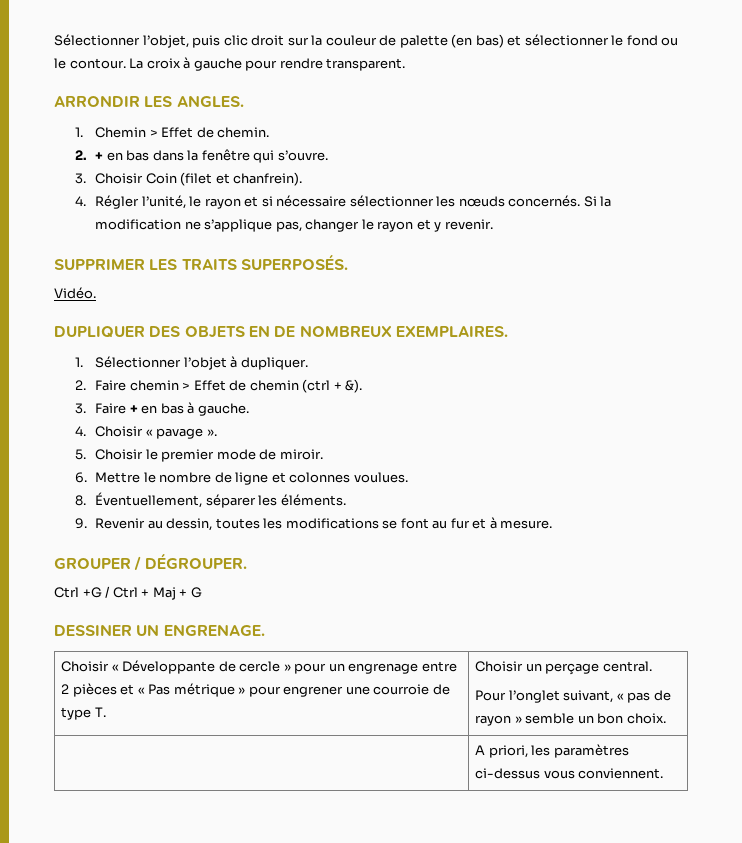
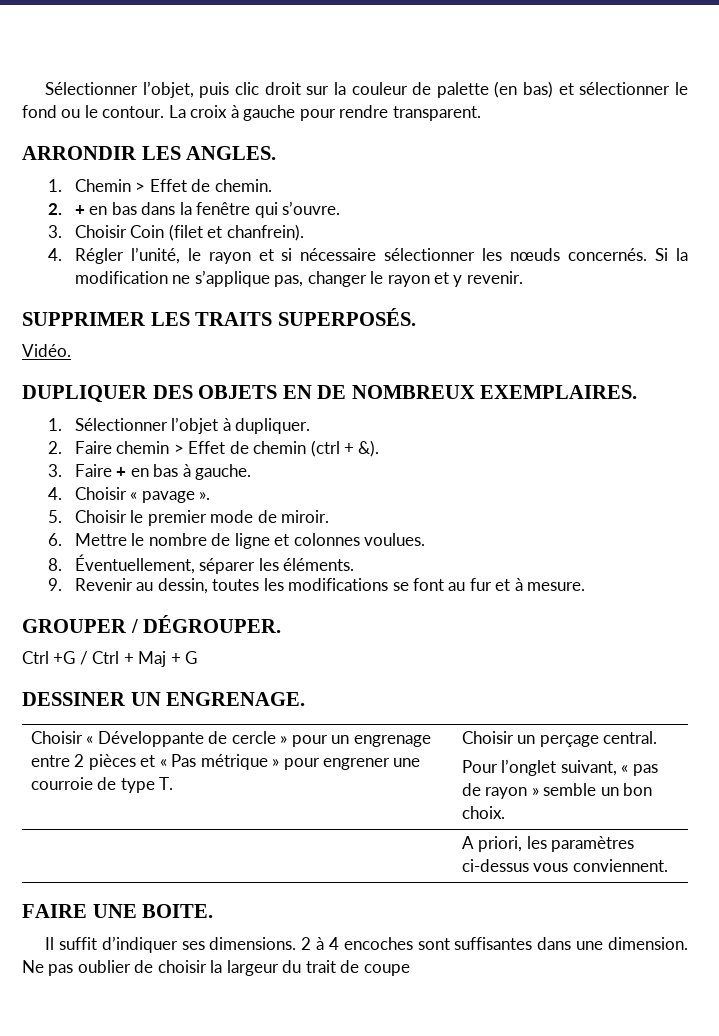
+ FAIRE UNE BOITE.
+ Il suffit d’indiquer ses dimensions. 2 à 4 encoches sont suffisantes dans une dimension. Ne pas oublier de choisir la largeur du trait de coupe

